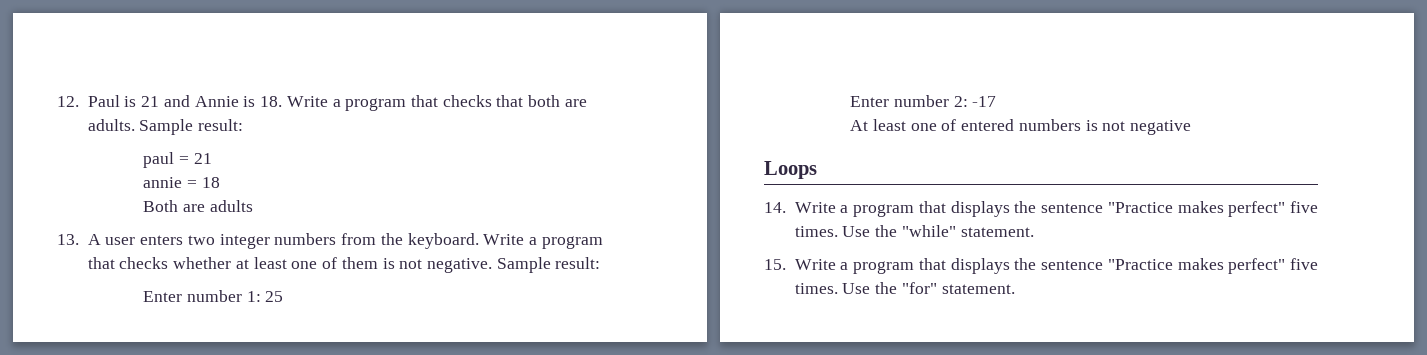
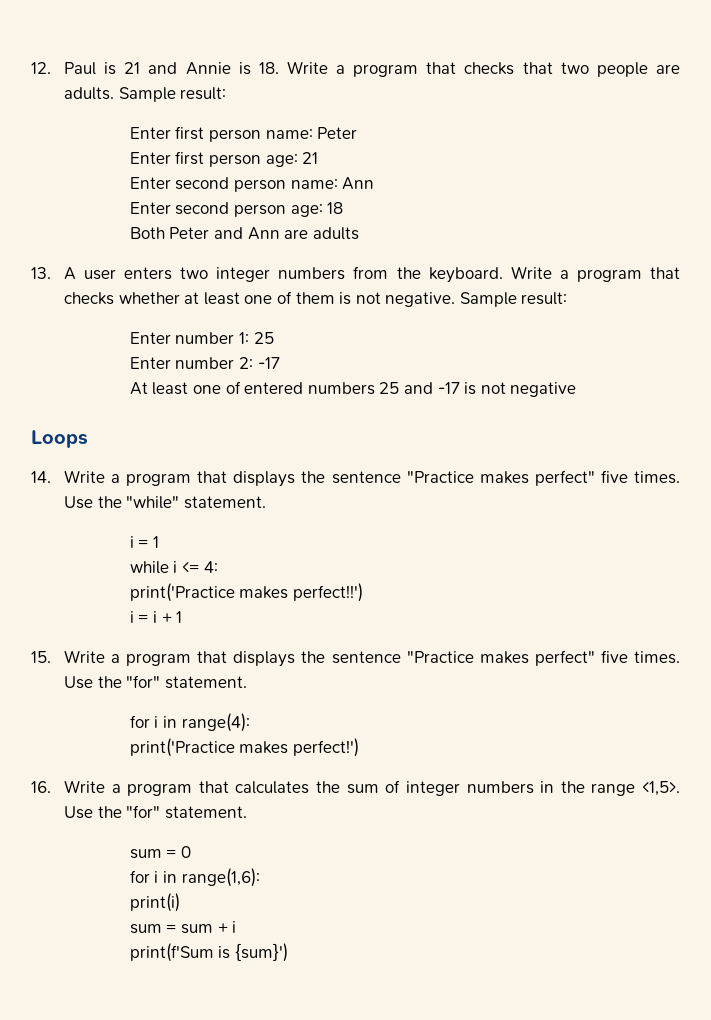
- 12. Paul is 21 and Annie is 18. Write a program that checks that both are adults.
+ 12. Paul is 21 and Annie is 18. Write a program that checks that two people are adults.
- paul = 21
- annie = 18
+ Enter first person name: Peter
+ Enter first person age: 21
+ Enter second person name: Ann
+ Enter second person age: 18
- Both are adults
+ Both Peter and Ann are adults
- At least one of entered numbers is not negative
+ At least one of entered numbers 25 and -17 is not negative
+ i = 1
+ while i <= 4:
+ print('Practice makes perfect!!')
+ i = i + 1
+ for i in range(4):
+ print('Practice makes perfect!')
+ 16. Write a program that calculates the sum of integer numbers in the range <1,5>. Use the "for" statement.
+ sum = 0
+ for i in range(1,6):
+ print(i)
+ sum = sum + i
+ print(f'Sum is {sum}')

